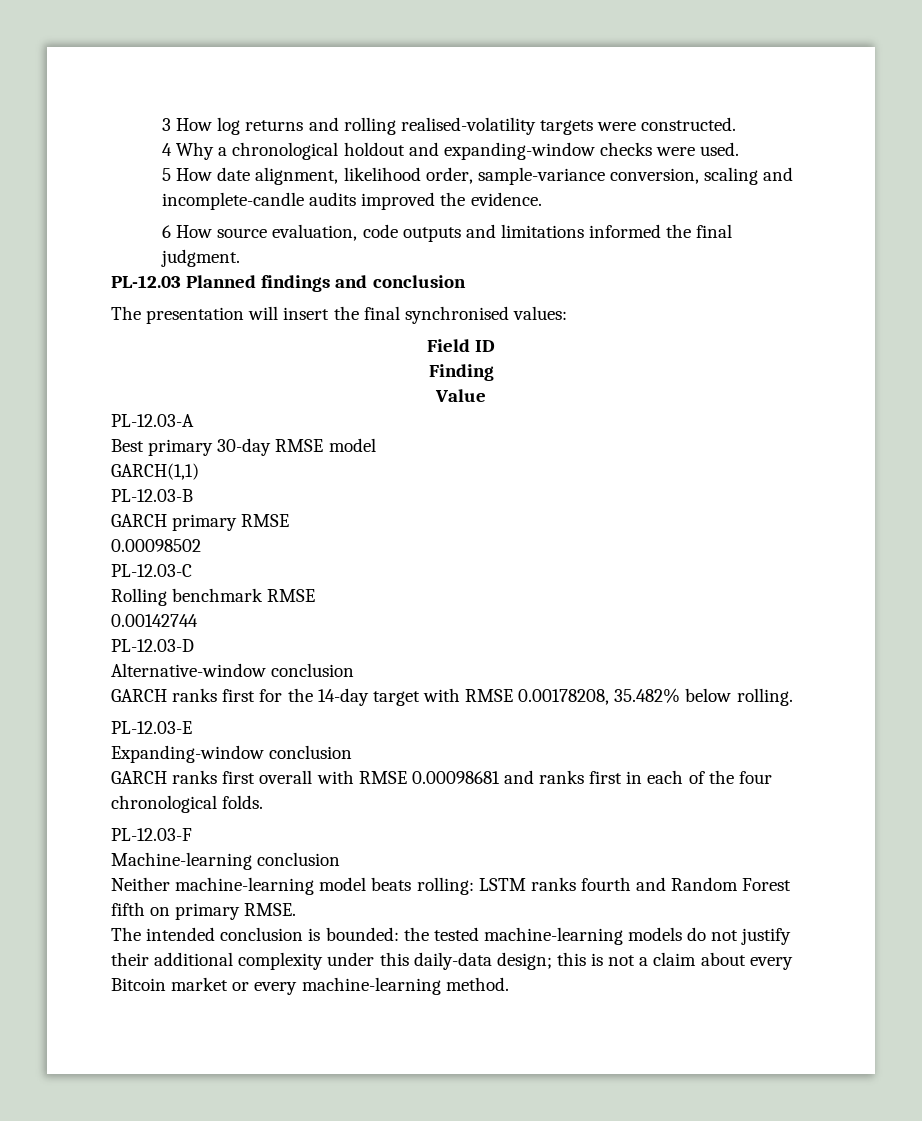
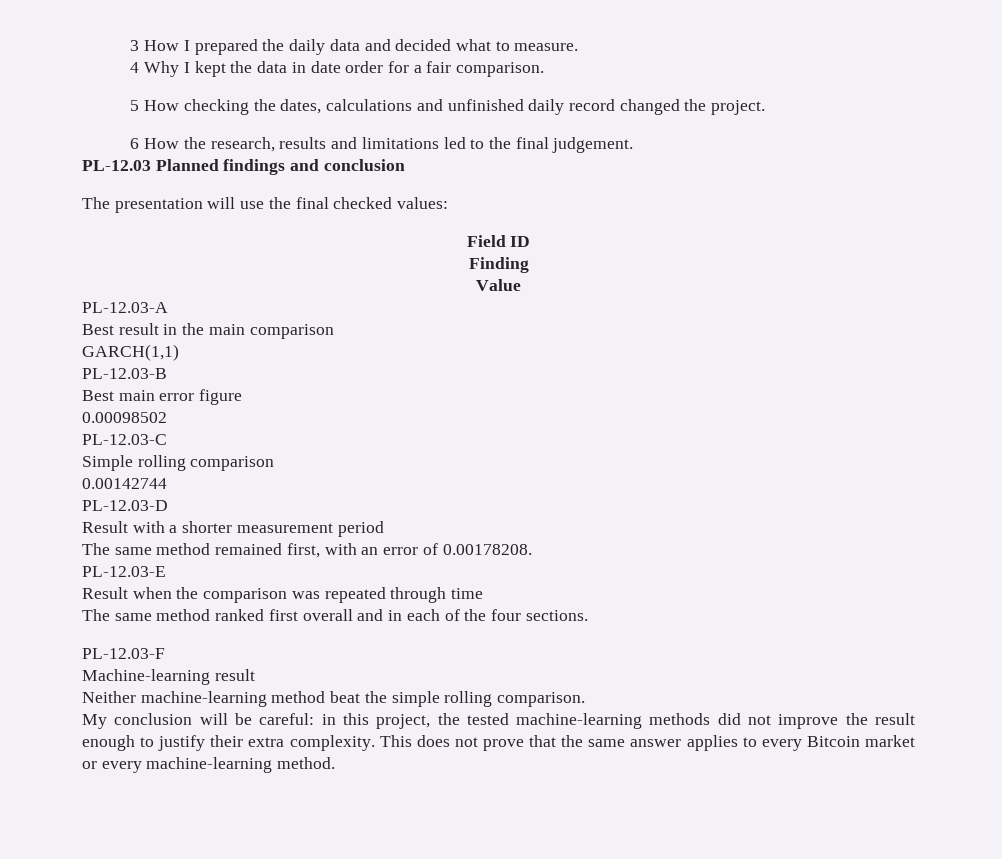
- 3 How log returns and rolling realised-volatility targets were constructed.
- 4 Why a chronological holdout and expanding-window checks were used.
- 5 How date alignment, likelihood order, sample-variance conversion, scaling and incomplete-candle audits improved the evidence.
- 6 How source evaluation, code outputs and limitations informed the final judgment.
+ 3 How I prepared the daily data and decided what to measure.
+ 4 Why I kept the data in date order for a fair comparison.
+ 5 How checking the dates, calculations and unfinished daily record changed the project.
+ 6 How the research, results and limitations led to the final judgement.
- The presentation will insert the final synchronised values:
+ The presentation will use the final checked values:
- Best primary 30-day RMSE model
+ Best result in the main comparison
  GARCH(1,1)
  PL-12.03-B
- GARCH primary RMSE
+ Best main error figure
- Rolling benchmark RMSE
+ Simple rolling comparison
- Alternative-window conclusion
- GARCH ranks first for the 14-day target with RMSE 0.00178208, 35.482% below rolling.
+ Result with a shorter measurement period
+ The same method remained first, with an error of 0.00178208.
  PL-12.03-E
- Expanding-window conclusion
- GARCH ranks first overall with RMSE 0.00098681 and ranks first in each of the four chronological folds.
+ Result when the comparison was repeated through time
+ The same method ranked first overall and in each of the four sections.
- Machine-learning conclusion
+ Machine-learning result
- Neither machine-learning model beats rolling: LSTM ranks fourth and Random Forest fifth on primary RMSE.
- The intended conclusion is bounded: the tested machine-learning models do not justify their additional complexity under this daily-data design; this is not a claim about every Bitcoin market or every machine-learning method.
+ Neither machine-learning method beat the simple rolling comparison.
+ My conclusion will be careful: in this project, the tested machine-learning methods did not improve the result enough to justify their extra complexity. This does not prove that the same answer applies to every Bitcoin market or every machine-learning method.

